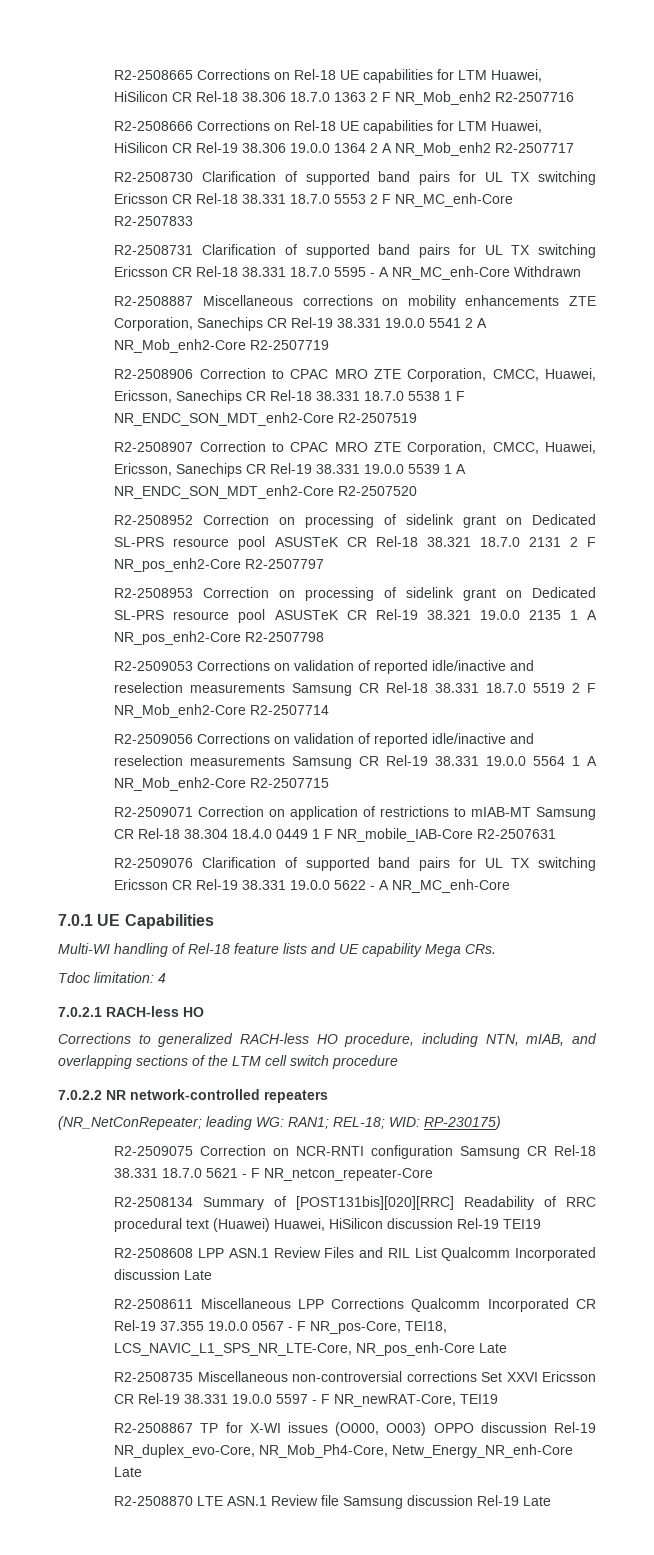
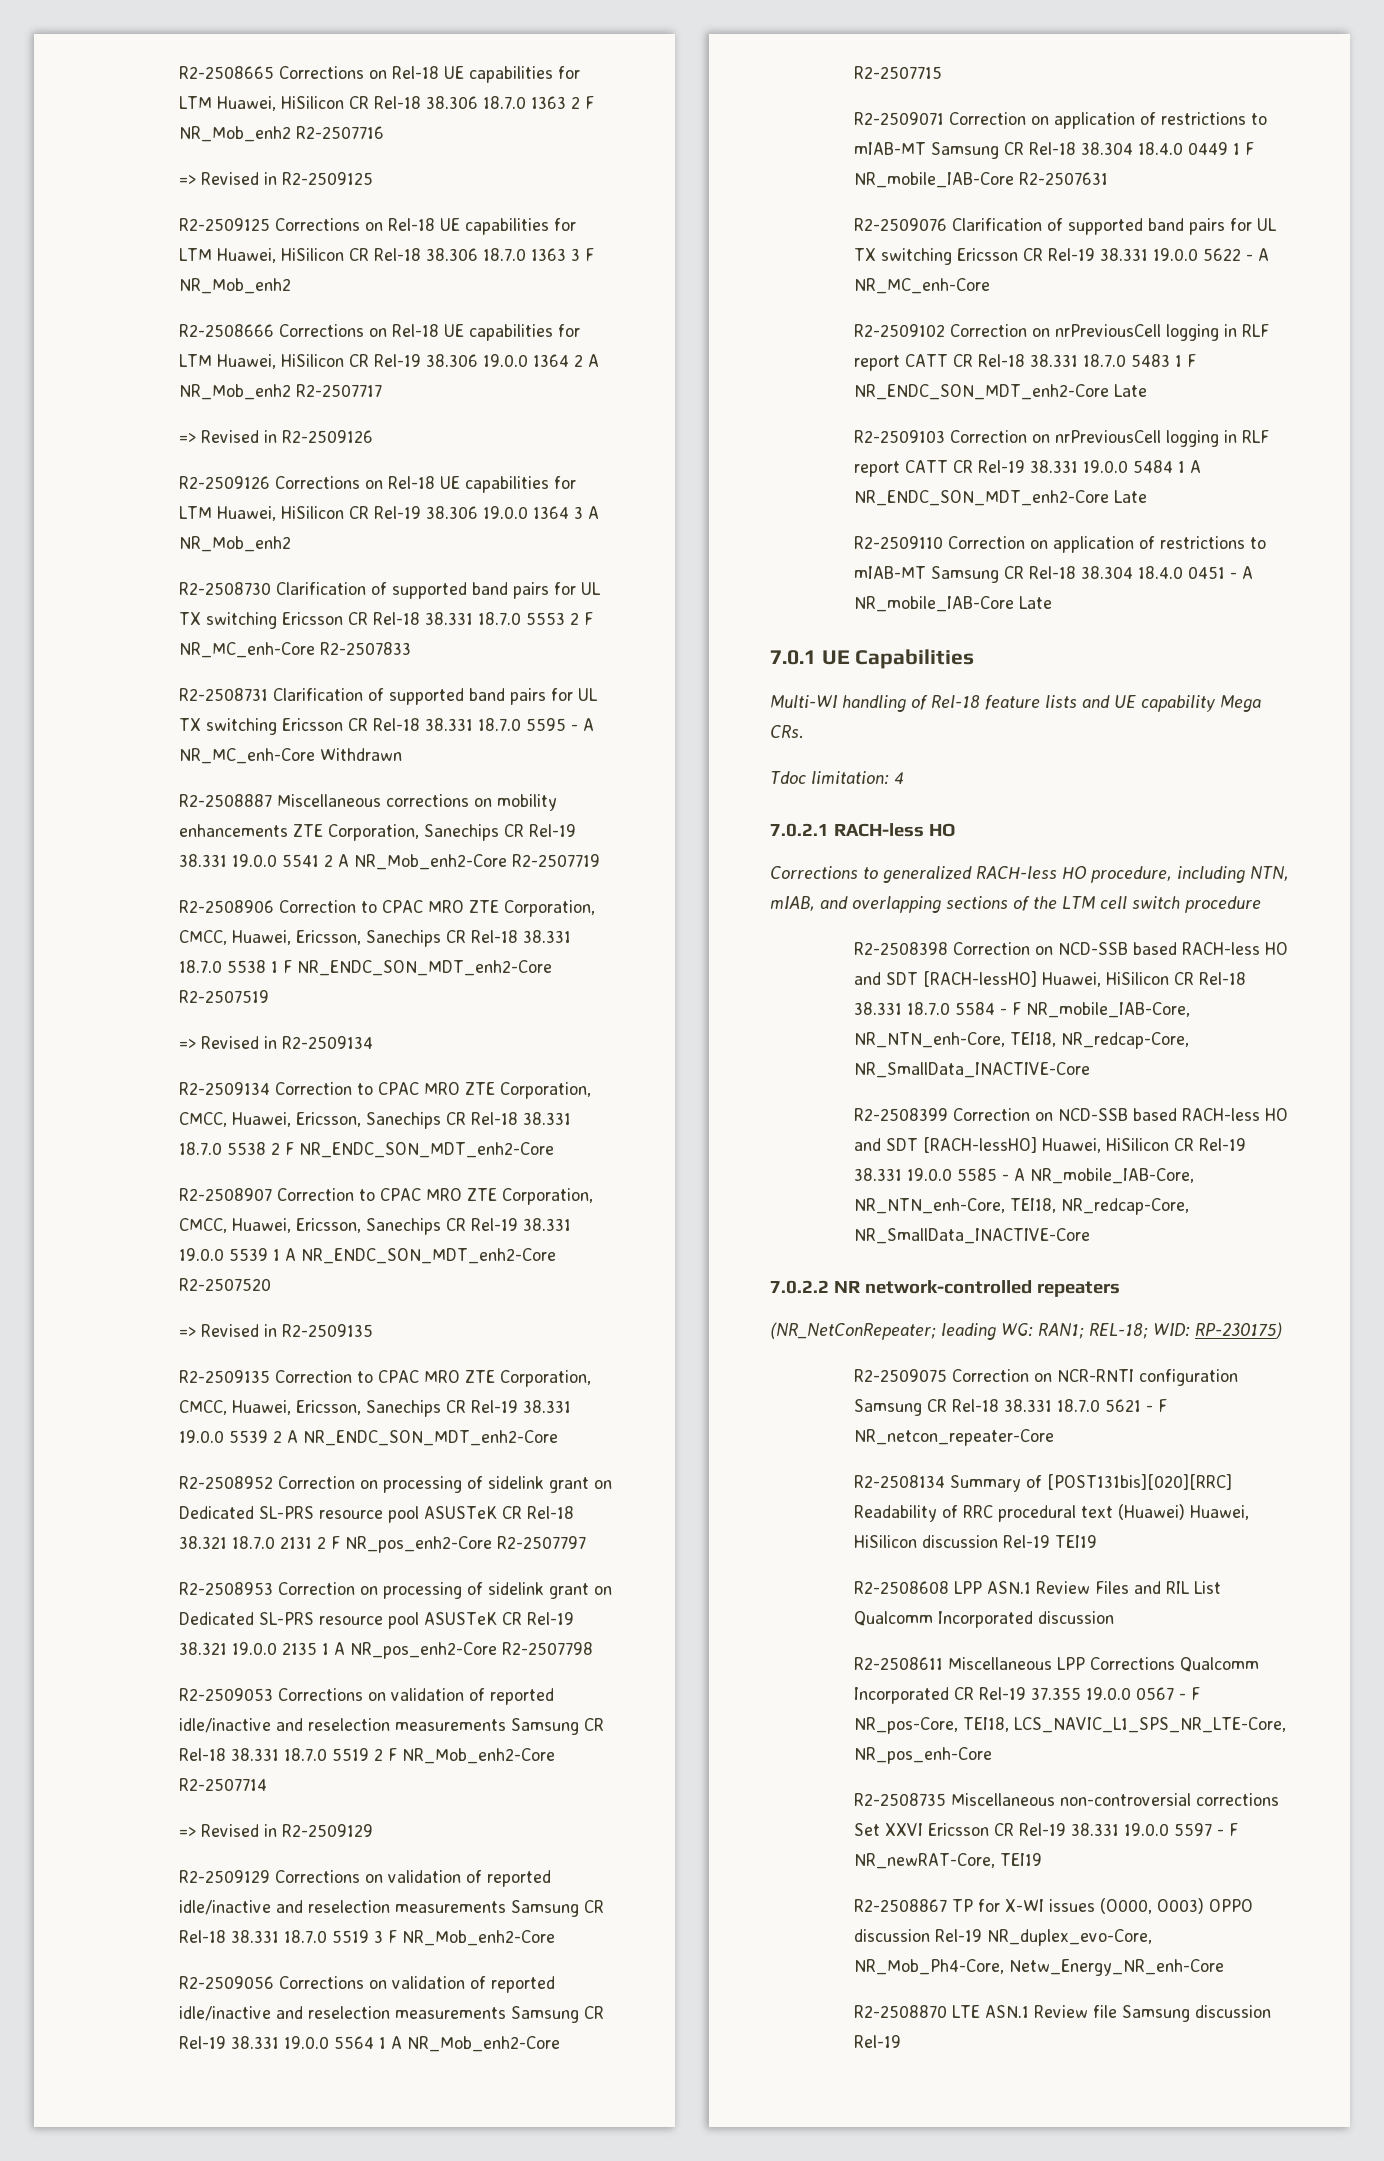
+ => Revised in R2-2509125
+ R2-2509125 Corrections on Rel-18 UE capabilities for LTM Huawei, HiSilicon CR Rel-18 38.306 18.7.0 1363 3 F NR_Mob_enh2
+ => Revised in R2-2509126
+ R2-2509126 Corrections on Rel-18 UE capabilities for LTM Huawei, HiSilicon CR Rel-19 38.306 19.0.0 1364 3 A NR_Mob_enh2
+ => Revised in R2-2509134
+ R2-2509134 Correction to CPAC MRO ZTE Corporation, CMCC, Huawei, Ericsson, Sanechips CR Rel-18 38.331 18.7.0 5538 2 F NR_ENDC_SON_MDT_enh2-Core
+ => Revised in R2-2509135
+ R2-2509135 Correction to CPAC MRO ZTE Corporation, CMCC, Huawei, Ericsson, Sanechips CR Rel-19 38.331 19.0.0 5539 2 A NR_ENDC_SON_MDT_enh2-Core
+ => Revised in R2-2509129
+ R2-2509129 Corrections on validation of reported idle/inactive and reselection measurements Samsung CR Rel-18 38.331 18.7.0 5519 3 F NR_Mob_enh2-Core
+ R2-2509102 Correction on nrPreviousCell logging in RLF report CATT CR Rel-18 38.331 18.7.0 5483 1 F NR_ENDC_SON_MDT_enh2-Core Late
+ R2-2509103 Correction on nrPreviousCell logging in RLF report CATT CR Rel-19 38.331 19.0.0 5484 1 A NR_ENDC_SON_MDT_enh2-Core Late
+ R2-2509110 Correction on application of restrictions to mIAB-MT Samsung CR Rel-18 38.304 18.4.0 0451 - A NR_mobile_IAB-Core Late
+ R2-2508398 Correction on NCD-SSB based RACH-less HO and SDT [RACH-lessHO] Huawei, HiSilicon CR Rel-18 38.331 18.7.0 5584 - F NR_mobile_IAB-Core, NR_NTN_enh-Core, TEI18, NR_redcap-Core, NR_SmallData_INACTIVE-Core
+ R2-2508399 Correction on NCD-SSB based RACH-less HO and SDT [RACH-lessHO] Huawei, HiSilicon CR Rel-19 38.331 19.0.0 5585 - A NR_mobile_IAB-Core, NR_NTN_enh-Core, TEI18, NR_redcap-Core, NR_SmallData_INACTIVE-Core
- R2-2508608 LPP ASN.1 Review Files and RIL List Qualcomm Incorporated discussion Late
+ R2-2508608 LPP ASN.1 Review Files and RIL List Qualcomm Incorporated discussion
- R2-2508611 Miscellaneous LPP Corrections Qualcomm Incorporated CR Rel-19 37.355 19.0.0 0567 - F NR_pos-Core, TEI18, LCS_NAVIC_L1_SPS_NR_LTE-Core, NR_pos_enh-Core Late
+ R2-2508611 Miscellaneous LPP Corrections Qualcomm Incorporated CR Rel-19 37.355 19.0.0 0567 - F NR_pos-Core, TEI18, LCS_NAVIC_L1_SPS_NR_LTE-Core, NR_pos_enh-Core
- R2-2508867 TP for X-WI issues (O000, O003) OPPO discussion Rel-19 NR_duplex_evo-Core, NR_Mob_Ph4-Core, Netw_Energy_NR_enh-Core Late
+ R2-2508867 TP for X-WI issues (O000, O003) OPPO discussion Rel-19 NR_duplex_evo-Core, NR_Mob_Ph4-Core, Netw_Energy_NR_enh-Core
- R2-2508870 LTE ASN.1 Review file Samsung discussion Rel-19 Late
+ R2-2508870 LTE ASN.1 Review file Samsung discussion Rel-19

